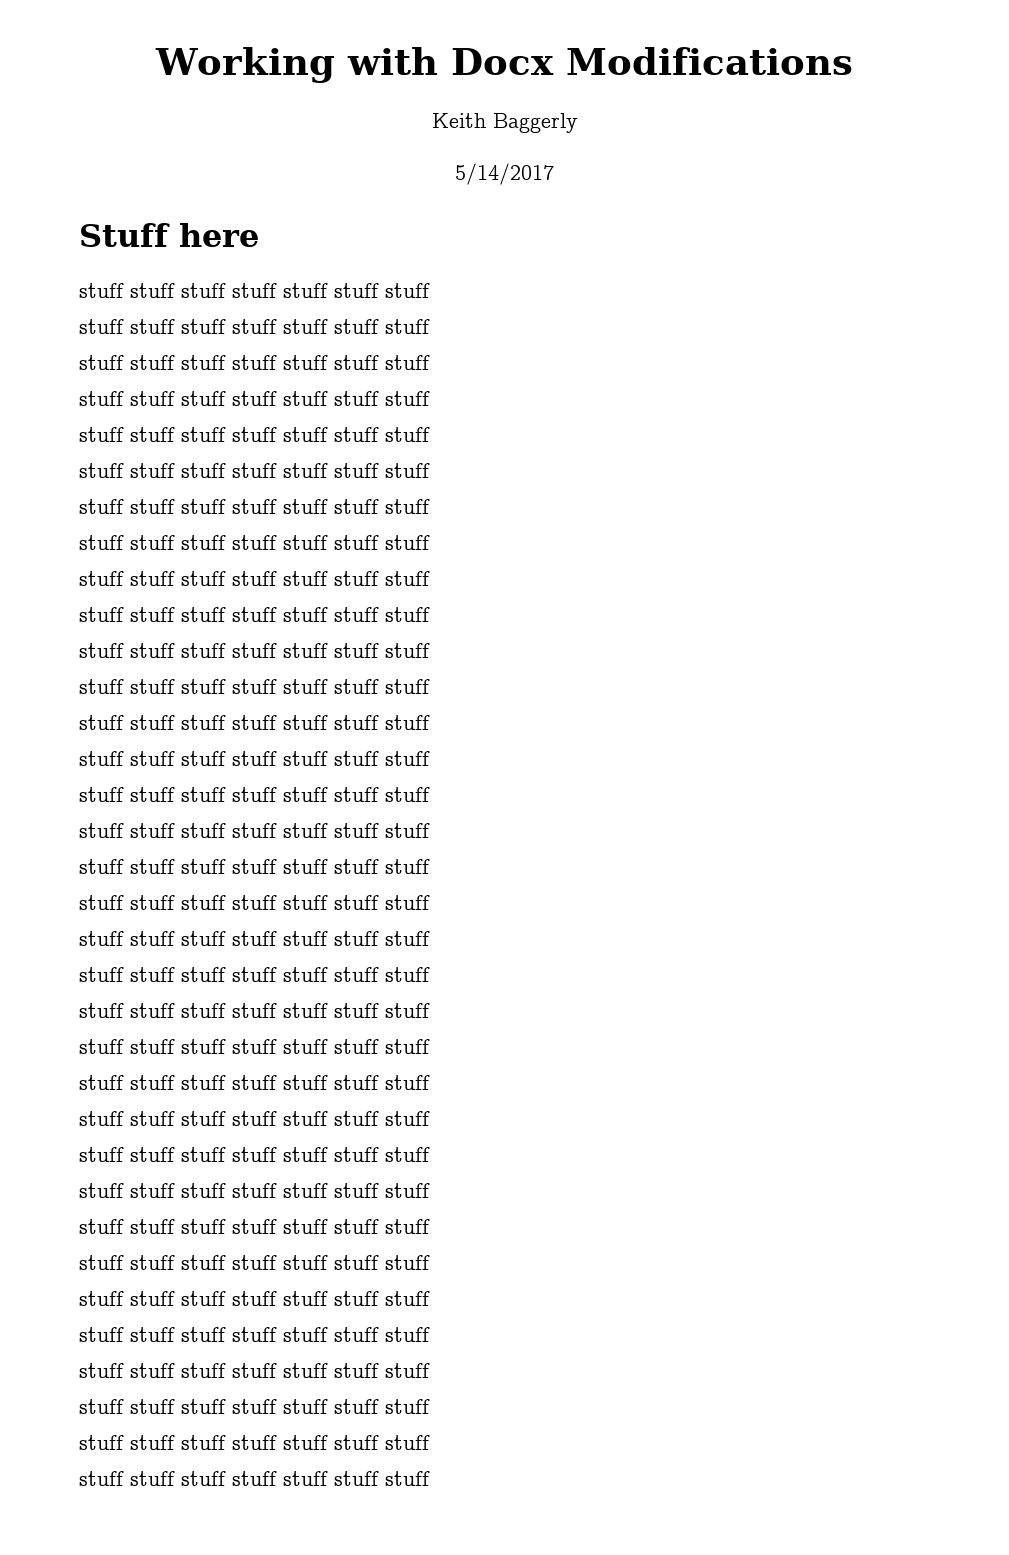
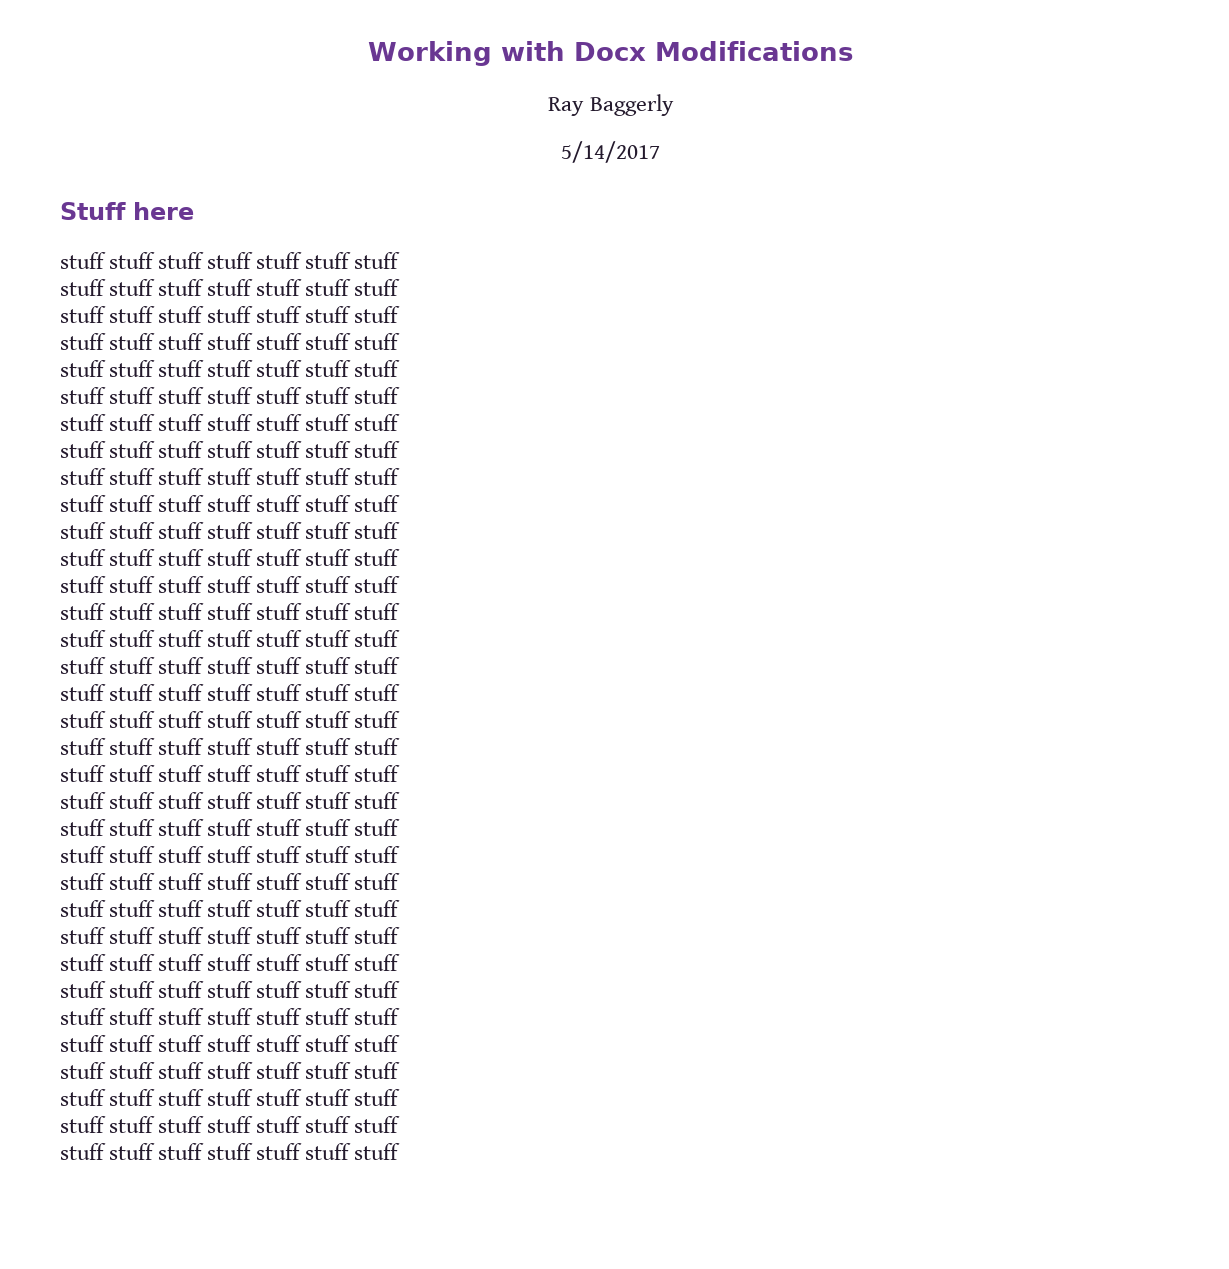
- Keith Baggerly
+ Ray Baggerly

